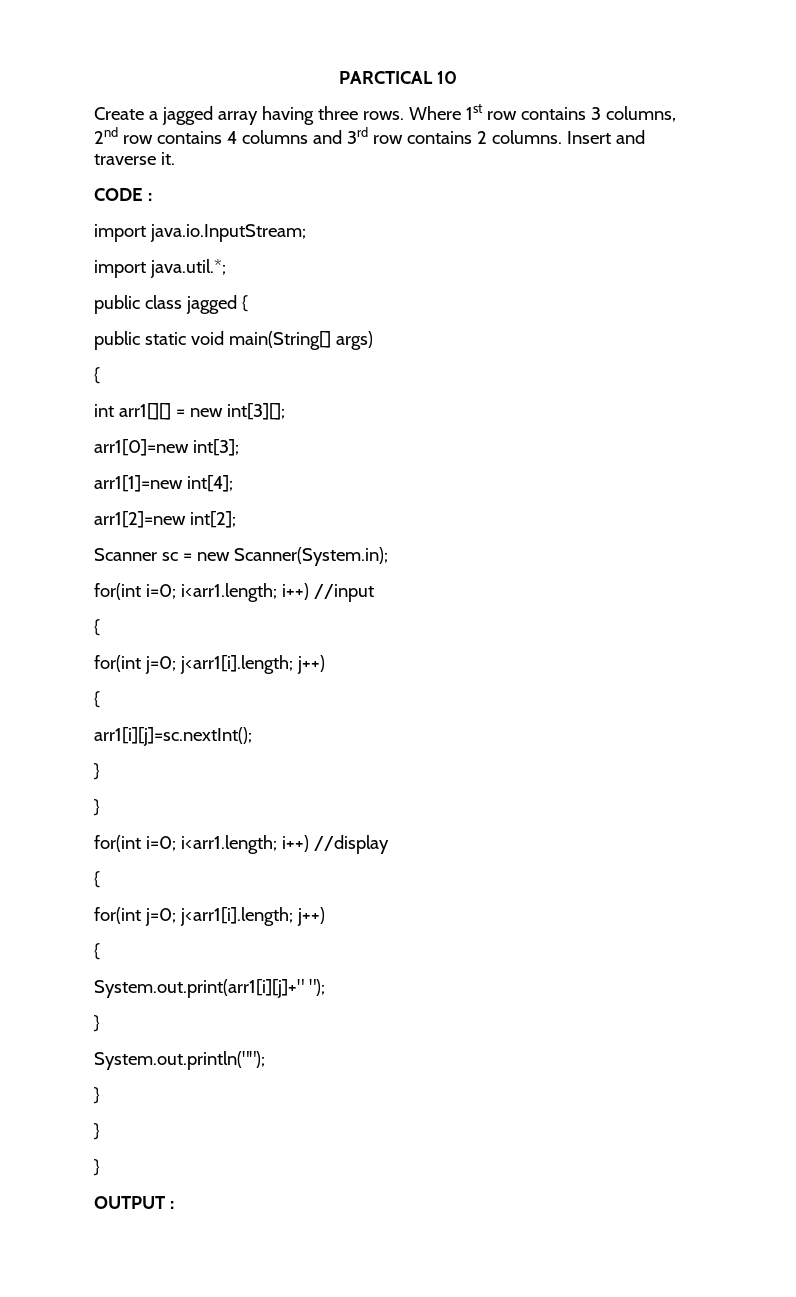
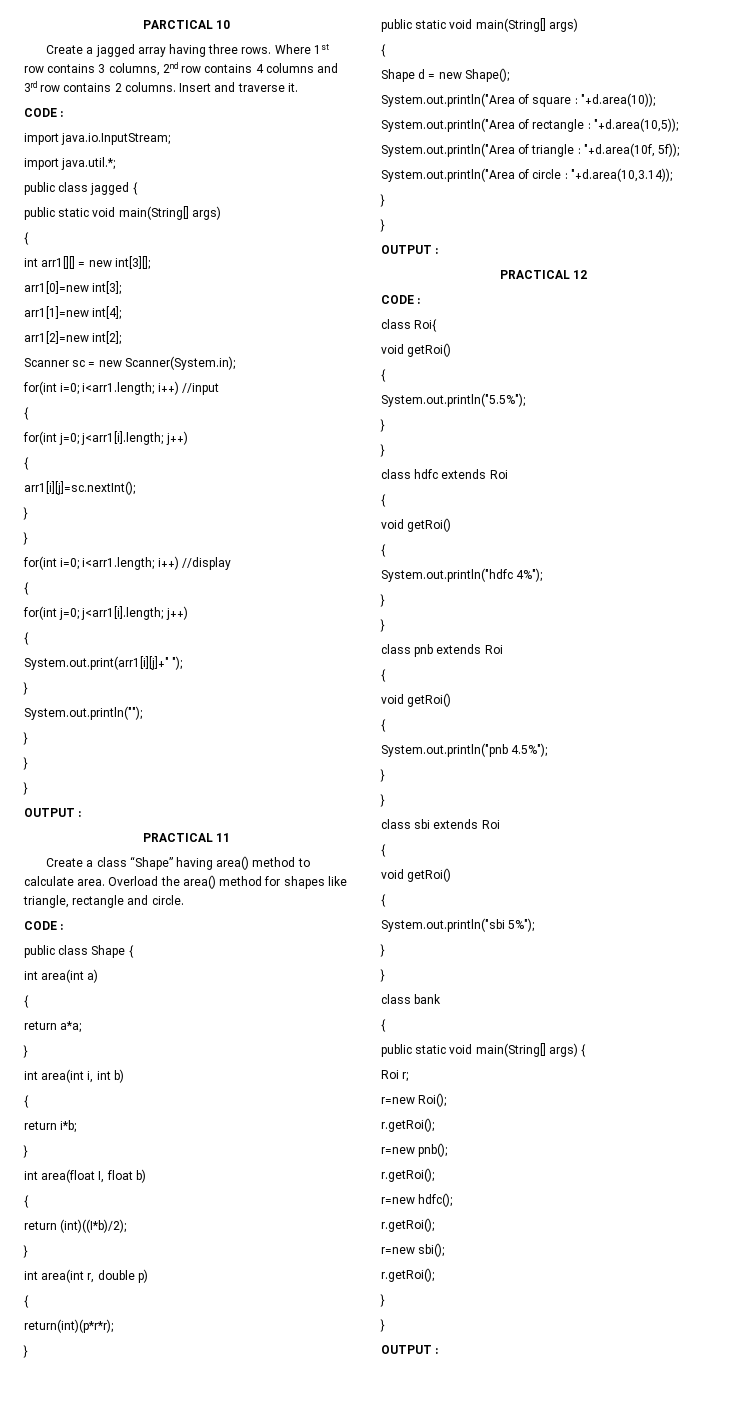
+ PRACTICAL 11
+ Create a class “Shape” having area() method to calculate area. Overload the area() method for shapes like triangle, rectangle and circle.
+ CODE :
+ public class Shape {
+ int area(int a)
+ {
+ return a*a;
+ }
+ int area(int i, int b)
+ {
+ return i*b;
+ }
+ int area(float I, float b)
+ {
+ return (int)((I*b)/2);
+ }
+ int area(int r, double p)
+ {
+ return(int)(p*r*r);
+ }
+ public static void main(String[] args)
+ {
+ Shape d = new Shape();
+ System.out.println("Area of square : "+d.area(10));
+ System.out.println("Area of rectangle : "+d.area(10,5));
+ System.out.println("Area of triangle : "+d.area(10f, 5f));
+ System.out.println("Area of circle : "+d.area(10,3.14));
+ }
+ }
+ OUTPUT :
+ PRACTICAL 12
+ CODE :
+ class Roi{
+ void getRoi()
+ {
+ System.out.println("5.5%");
+ }
+ }
+ class hdfc extends Roi
+ {
+ void getRoi()
+ {
+ System.out.println("hdfc 4%");
+ }
+ }
+ class pnb extends Roi
+ {
+ void getRoi()
+ {
+ System.out.println("pnb 4.5%");
+ }
+ }
+ class sbi extends Roi
+ {
+ void getRoi()
+ {
+ System.out.println("sbi 5%");
+ }
+ }
+ class bank
+ {
+ public static void main(String[] args) {
+ Roi r;
+ r=new Roi();
+ r.getRoi();
+ r=new pnb();
+ r.getRoi();
+ r=new hdfc();
+ r.getRoi();
+ r=new sbi();
+ r.getRoi();
+ }
+ }
+ OUTPUT :

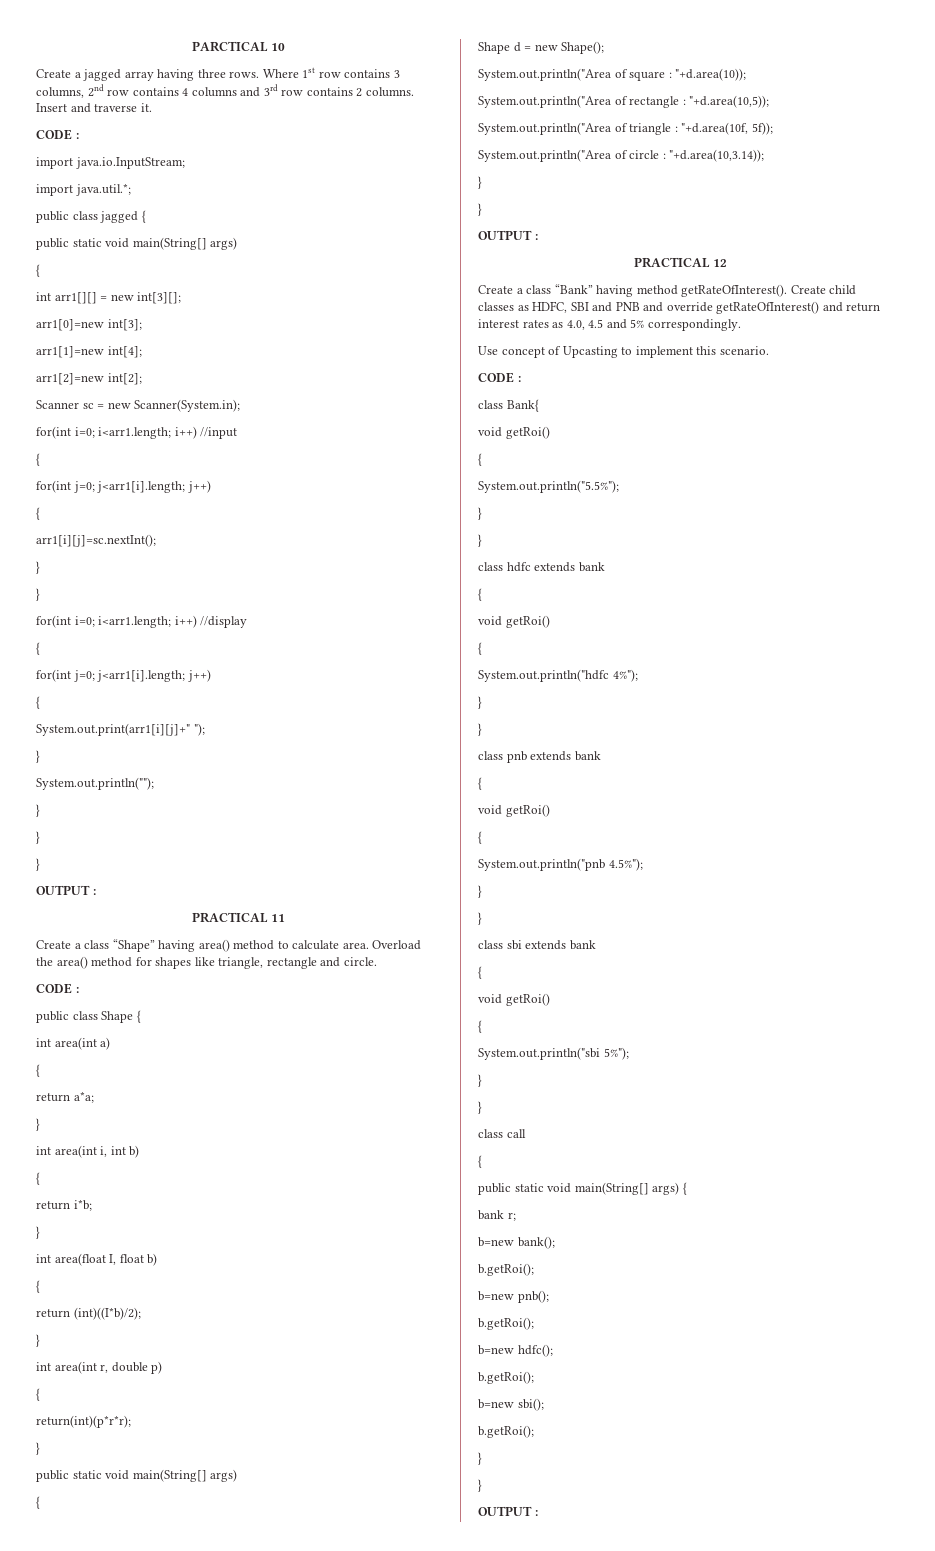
+ Create a class “Bank” having method getRateOfInterest(). Create child classes as HDFC, SBI and PNB and override getRateOfInterest() and return interest rates as 4.0, 4.5 and 5% correspondingly.
+ Use concept of Upcasting to implement this scenario.
- class Roi{
+ class Bank{
- class hdfc extends Roi
+ class hdfc extends bank
- class pnb extends Roi
+ class pnb extends bank
- class sbi extends Roi
+ class sbi extends bank
- class bank
+ class call
- Roi r;
+ bank r;
- r=new Roi();
- r.getRoi();
- r=new pnb();
- r.getRoi();
- r=new hdfc();
- r.getRoi();
- r=new sbi();
- r.getRoi();
+ b=new bank();
+ b.getRoi();
+ b=new pnb();
+ b.getRoi();
+ b=new hdfc();
+ b.getRoi();
+ b=new sbi();
+ b.getRoi();

